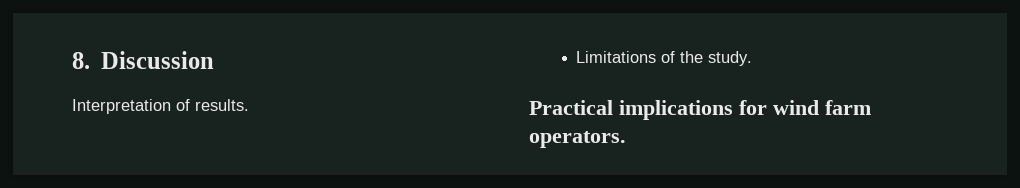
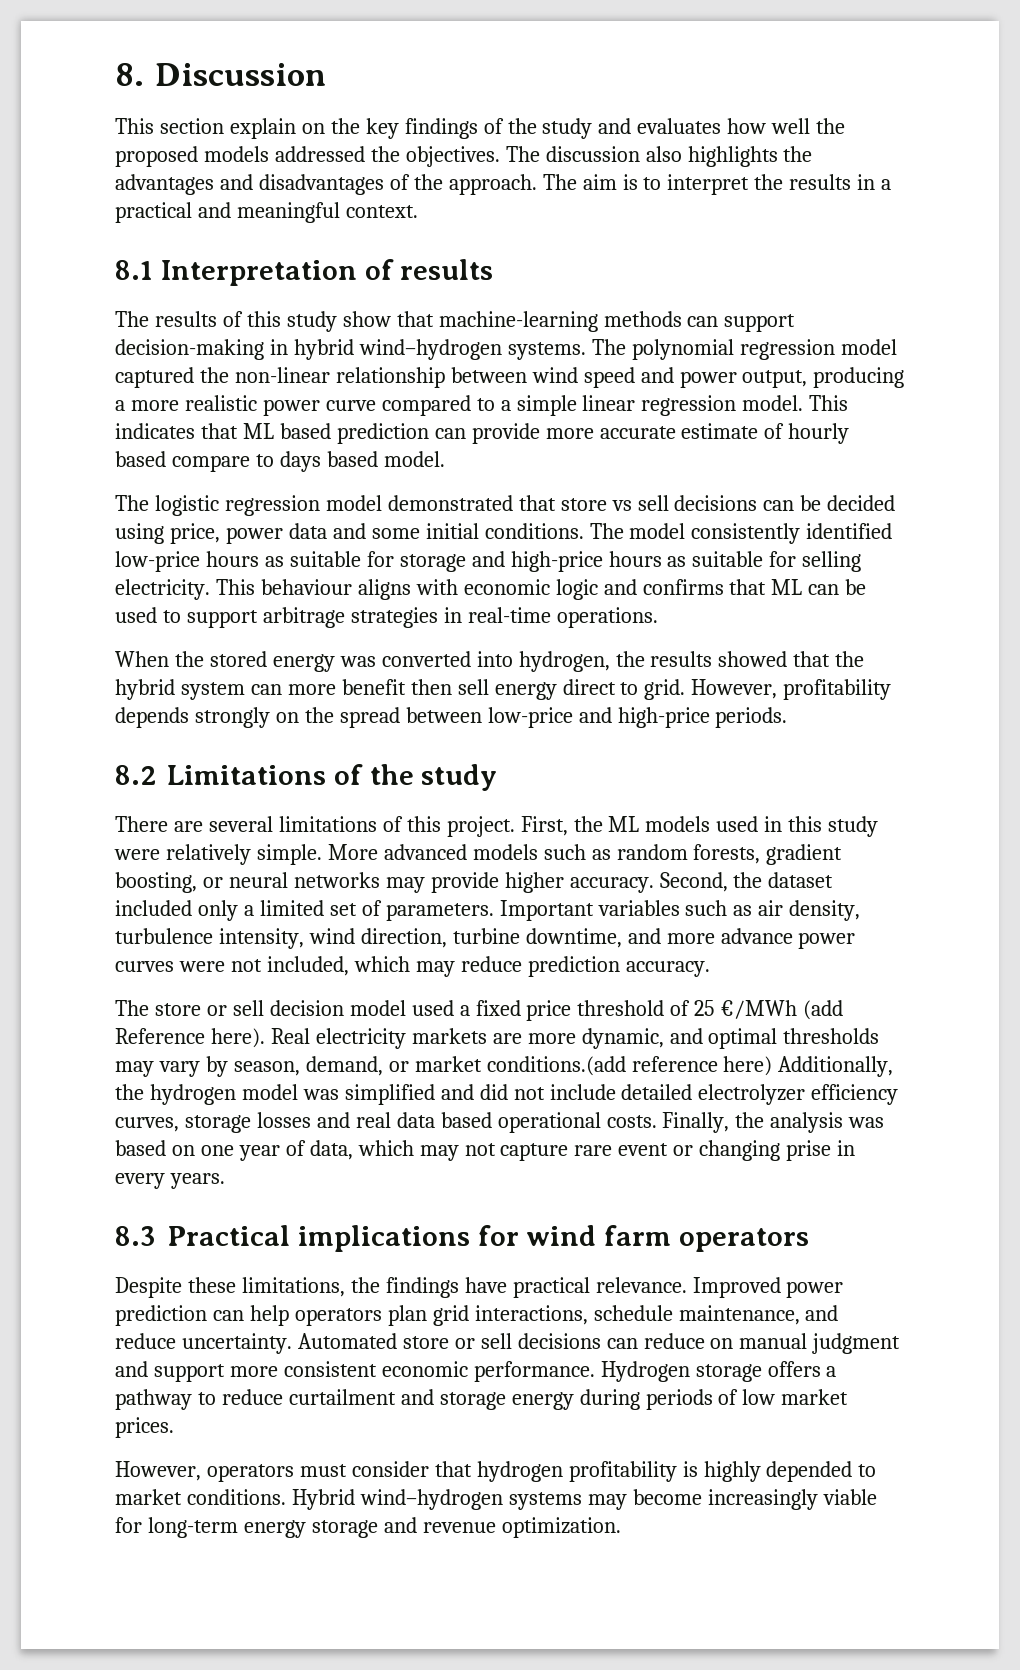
- Interpretation of results.
- Limitations of the study.
- Practical implications for wind farm operators.
+ This section explain on the key findings of the study and evaluates how well the proposed models addressed the objectives. The discussion also highlights the advantages and disadvantages of the approach. The aim is to interpret the results in a practical and meaningful context.
+ 8.1 Interpretation of results
+ The results of this study show that machine-learning methods can support decision-making in hybrid wind–hydrogen systems. The polynomial regression model captured the non-linear relationship between wind speed and power output, producing a more realistic power curve compared to a simple linear regression model. This indicates that ML based prediction can provide more accurate estimate of hourly based compare to days based model.
+ The logistic regression model demonstrated that store vs sell decisions can be decided using price, power data and some initial conditions. The model consistently identified low-price hours as suitable for storage and high-price hours as suitable for selling electricity. This behaviour aligns with economic logic and confirms that ML can be used to support arbitrage strategies in real-time operations.
+ When the stored energy was converted into hydrogen, the results showed that the hybrid system can more benefit then sell energy direct to grid. However, profitability depends strongly on the spread between low-price and high-price periods.
+ 8.2 Limitations of the study
+ There are several limitations of this project. First, the ML models used in this study were relatively simple. More advanced models such as random forests, gradient boosting, or neural networks may provide higher accuracy. Second, the dataset included only a limited set of parameters. Important variables such as air density, turbulence intensity, wind direction, turbine downtime, and more advance power curves were not included, which may reduce prediction accuracy.
+ The store or sell decision model used a fixed price threshold of 25 €/MWh (add Reference here). Real electricity markets are more dynamic, and optimal thresholds may vary by season, demand, or market conditions.(add reference here) Additionally, the hydrogen model was simplified and did not include detailed electrolyzer efficiency curves, storage losses and real data based operational costs. Finally, the analysis was based on one year of data, which may not capture rare event or changing prise in every years.
+ 8.3 Practical implications for wind farm operators
+ Despite these limitations, the findings have practical relevance. Improved power prediction can help operators plan grid interactions, schedule maintenance, and reduce uncertainty. Automated store or sell decisions can reduce on manual judgment and support more consistent economic performance. Hydrogen storage offers a pathway to reduce curtailment and storage energy during periods of low market prices.
+ However, operators must consider that hydrogen profitability is highly depended to market conditions. Hybrid wind–hydrogen systems may become increasingly viable for long-term energy storage and revenue optimization.

